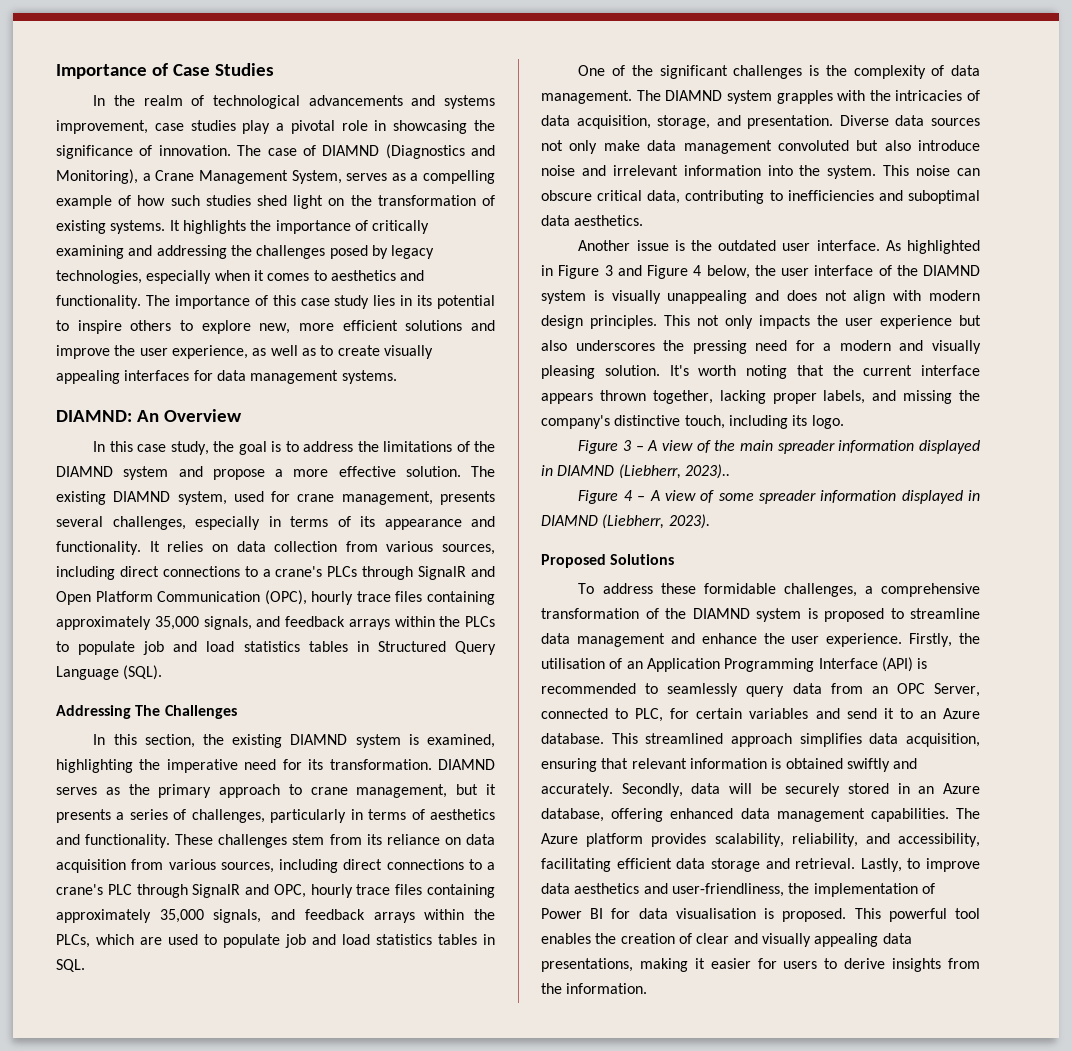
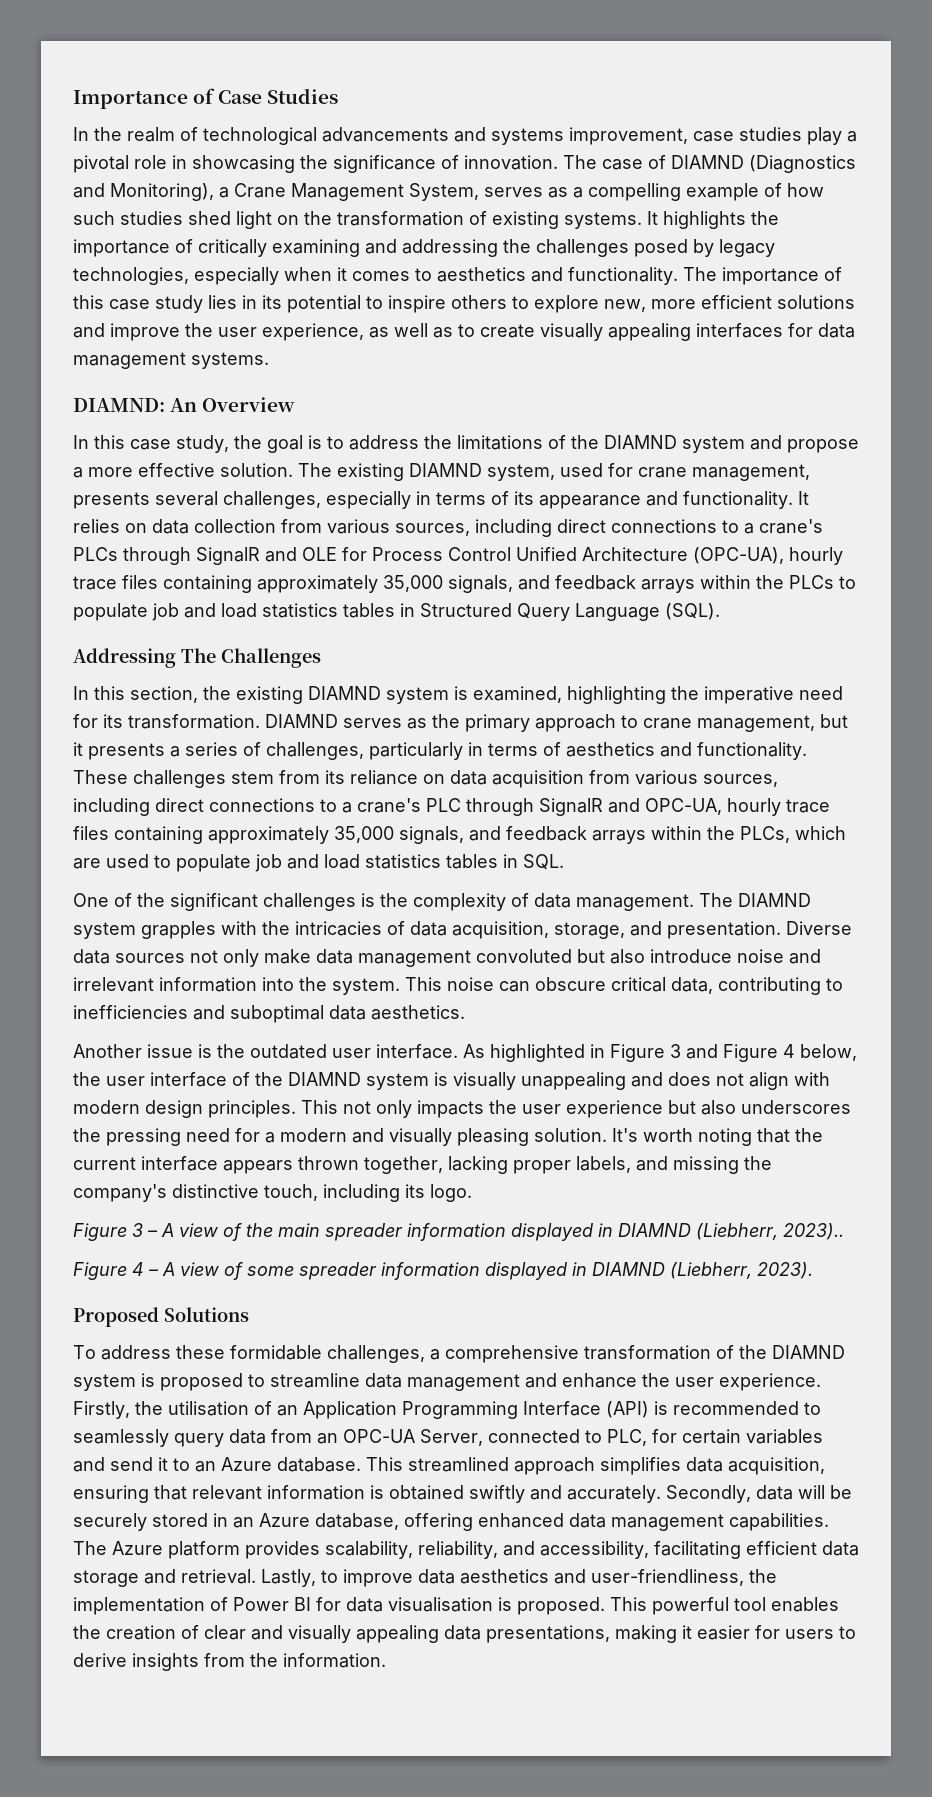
- It relies on data collection from various sources, including direct connections to a crane's PLCs through SignalR and Open Platform Communication (OPC), hourly trace files containing approximately 35,000 signals, and feedback arrays within the PLCs to populate job and load statistics tables in Structured Query Language (SQL).
+ It relies on data collection from various sources, including direct connections to a crane's PLCs through SignalR and OLE for Process Control Unified Architecture (OPC-UA), hourly trace files containing approximately 35,000 signals, and feedback arrays within the PLCs to populate job and load statistics tables in Structured Query Language (SQL).
- These challenges stem from its reliance on data acquisition from various sources, including direct connections to a crane's PLC through SignalR and OPC, hourly trace files containing approximately 35,000 signals, and feedback arrays within the PLCs, which are used to populate job and load statistics tables in SQL.
+ These challenges stem from its reliance on data acquisition from various sources, including direct connections to a crane's PLC through SignalR and OPC-UA, hourly trace files containing approximately 35,000 signals, and feedback arrays within the PLCs, which are used to populate job and load statistics tables in SQL.
- Firstly, the utilisation of an Application Programming Interface (API) is recommended to seamlessly query data from an OPC Server, connected to PLC, for certain variables and send it to an Azure database.
+ Firstly, the utilisation of an Application Programming Interface (API) is recommended to seamlessly query data from an OPC-UA Server, connected to PLC, for certain variables and send it to an Azure database.

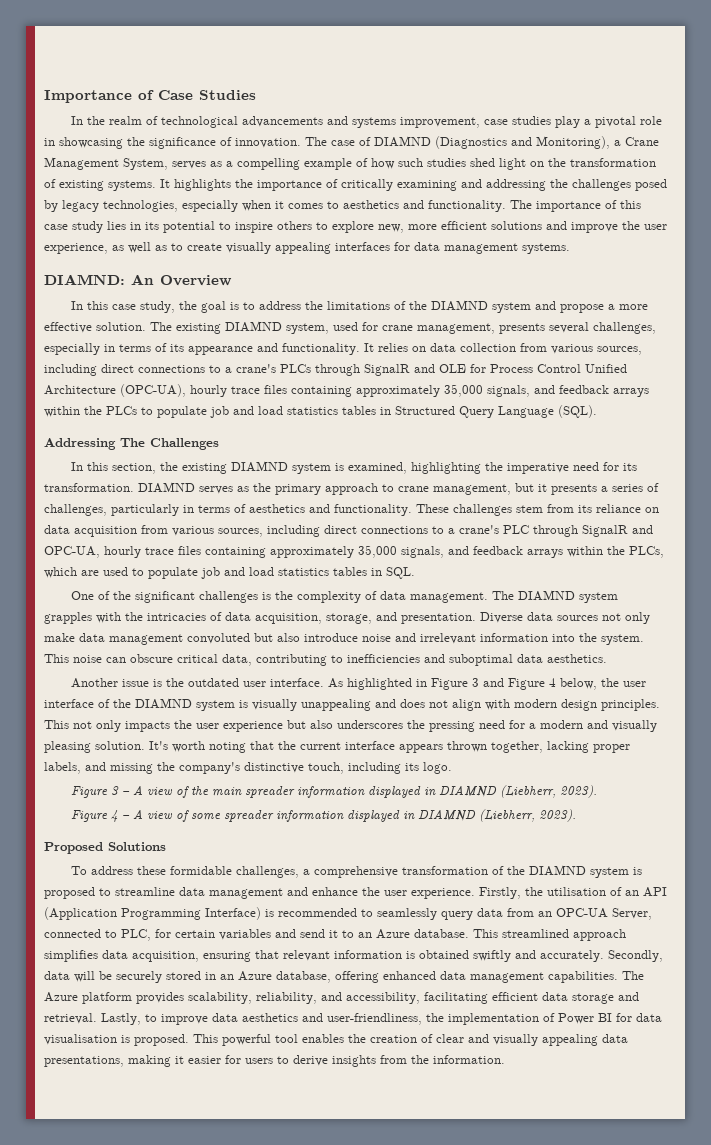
- Figure 3 – A view of the main spreader information displayed in DIAMND (Liebherr, 2023)..
+ Figure 3 – A view of the main spreader information displayed in DIAMND (Liebherr, 2023).
- Firstly, the utilisation of an Application Programming Interface (API) is recommended to seamlessly query data from an OPC-UA Server, connected to PLC, for certain variables and send it to an Azure database.
+ Firstly, the utilisation of an API (Application Programming Interface) is recommended to seamlessly query data from an OPC-UA Server, connected to PLC, for certain variables and send it to an Azure database.

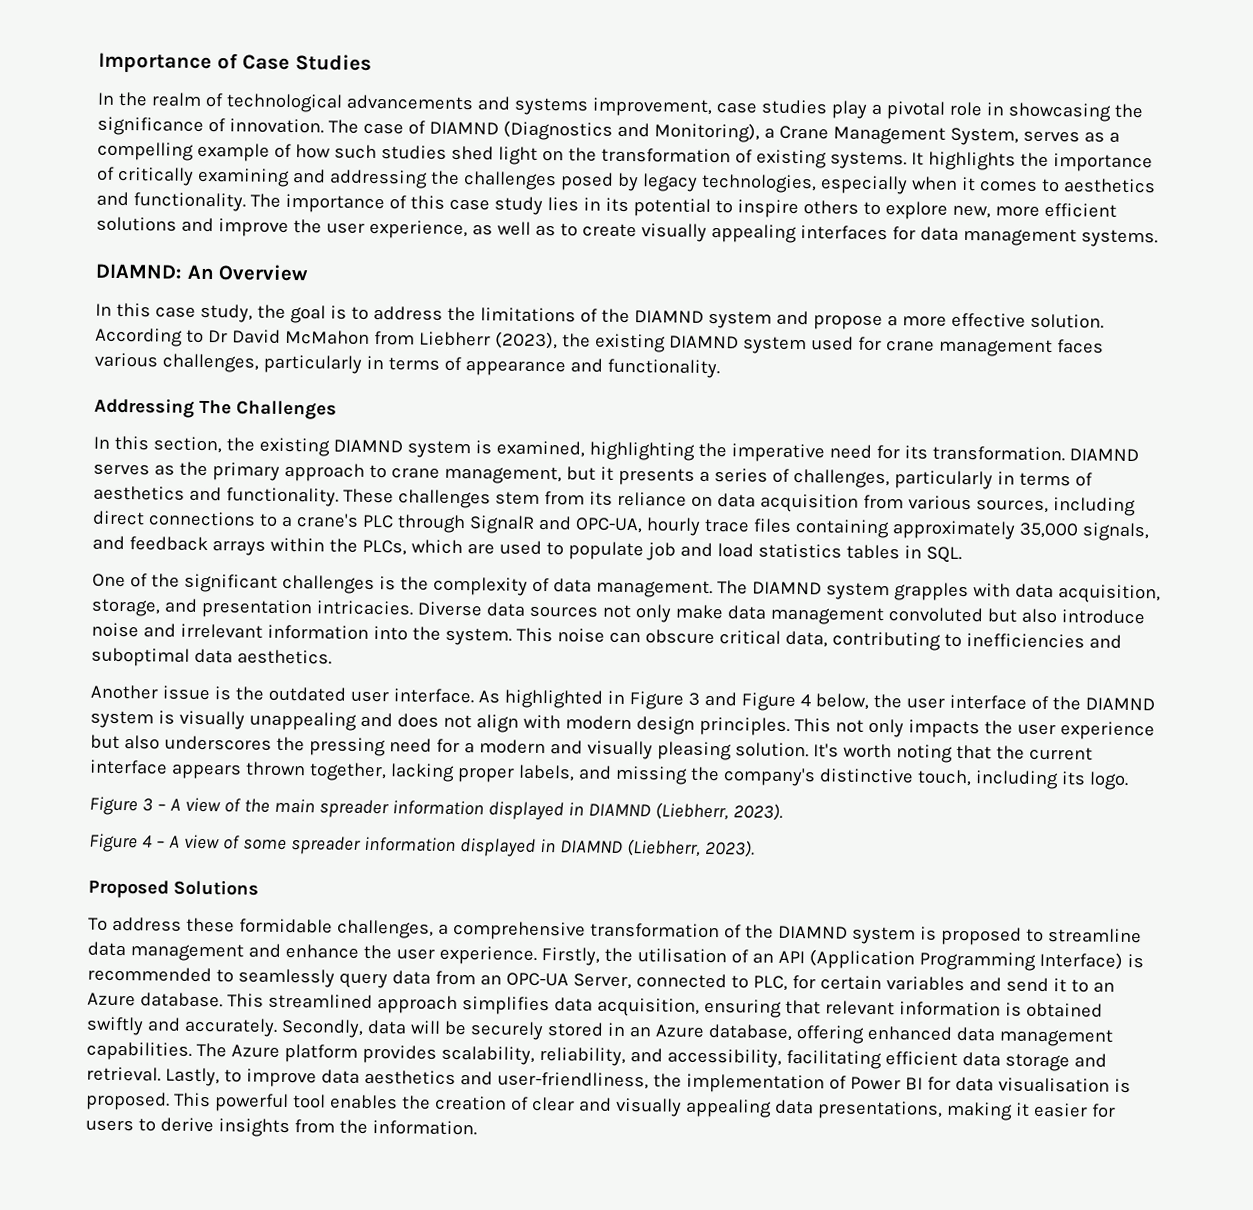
- The existing DIAMND system, used for crane management, presents several challenges, especially in terms of its appearance and functionality. It relies on data collection from various sources, including direct connections to a crane's PLCs through SignalR and OLE for Process Control Unified Architecture (OPC-UA), hourly trace files containing approximately 35,000 signals, and feedback arrays within the PLCs to populate job and load statistics tables in Structured Query Language (SQL).
+ According to Dr David McMahon from Liebherr (2023), the existing DIAMND system used for crane management faces various challenges, particularly in terms of appearance and functionality.
- The DIAMND system grapples with the intricacies of data acquisition, storage, and presentation.
+ The DIAMND system grapples with data acquisition, storage, and presentation intricacies.

